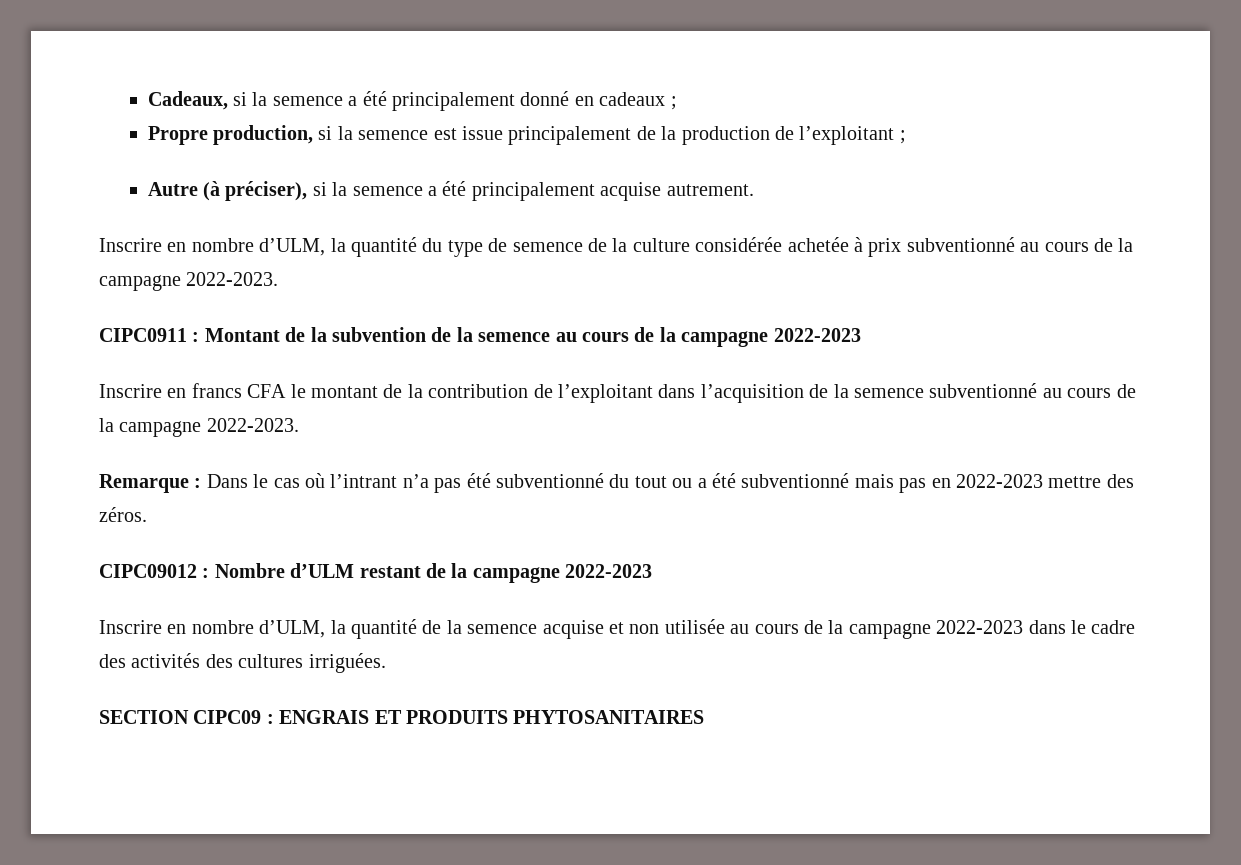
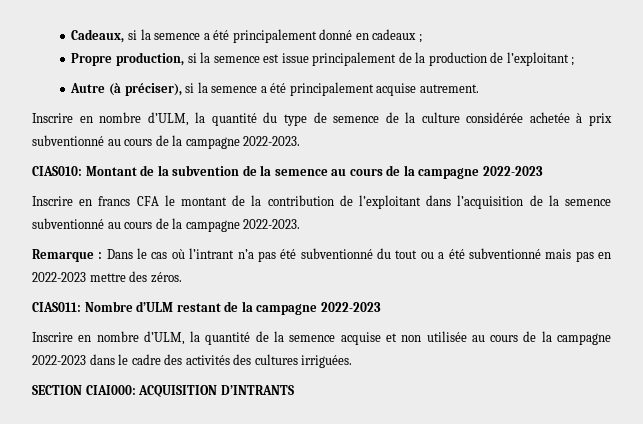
- CIPC0911 : Montant de la subvention de la semence au cours de la campagne 2022-2023
+ CIAS010: Montant de la subvention de la semence au cours de la campagne 2022-2023
- CIPC09012 : Nombre d’ULM restant de la campagne 2022-2023
+ CIAS011: Nombre d’ULM restant de la campagne 2022-2023
- SECTION CIPC09 : ENGRAIS ET PRODUITS PHYTOSANITAIRES
+ SECTION CIAI000: ACQUISITION D’INTRANTS

